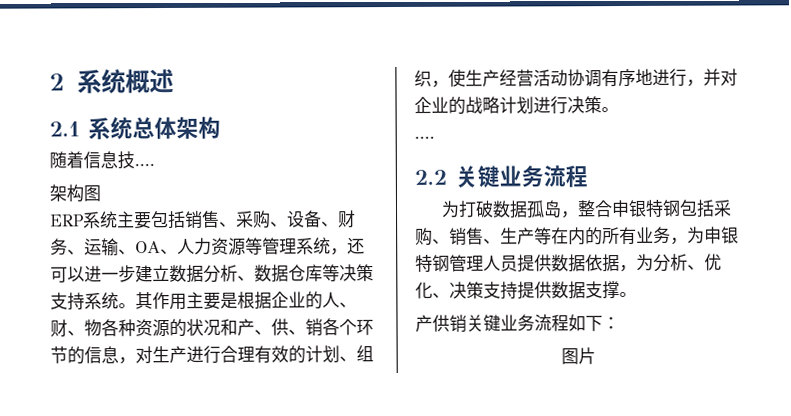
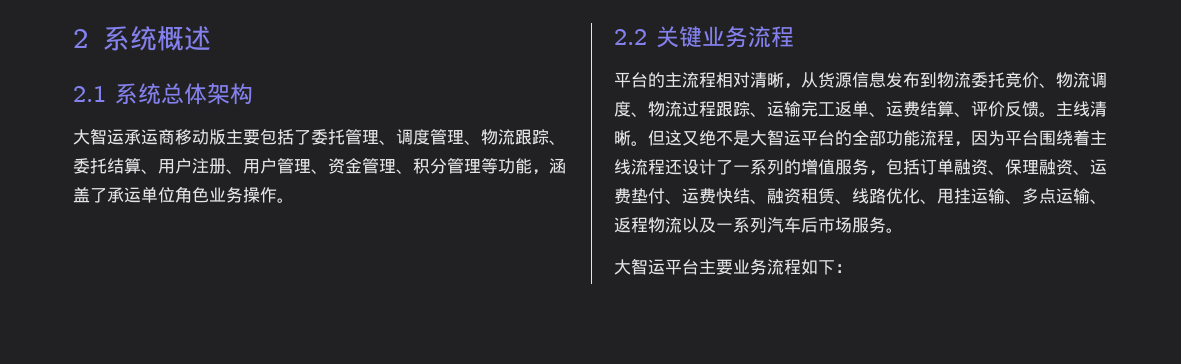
- 随着信息技....
- 架构图
- ERP系统主要包括销售、采购、设备、财务、运输、OA、人力资源等管理系统，还可以进一步建立数据分析、数据仓库等决策支持系统。其作用主要是根据企业的人、财、物各种资源的状况和产、供、销各个环节的信息，对生产进行合理有效的计划、组织，使生产经营活动协调有序地进行，并对企业的战略计划进行决策。
- ....
+ 大智运承运商移动版主要包括了委托管理、调度管理、物流跟踪、委托结算、用户注册、用户管理、资金管理、积分管理等功能，涵盖了承运单位角色业务操作。
- 为打破数据孤岛，整合申银特钢包括采购、销售、生产等在内的所有业务，为申银特钢管理人员提供数据依据，为分析、优化、决策支持提供数据支撑。
- 产供销关键业务流程如下：
+ 平台的主流程相对清晰，从货源信息发布到物流委托竞价、物流调度、物流过程跟踪、运输完工返单、运费结算、评价反馈。主线清晰。但这又绝不是大智运平台的全部功能流程，因为平台围绕着主线流程还设计了一系列的增值服务，包括订单融资、保理融资、运费垫付、运费快结、融资租赁、线路优化、甩挂运输、多点运输、返程物流以及一系列汽车后市场服务。
+ 大智运平台主要业务流程如下：
- 图片

